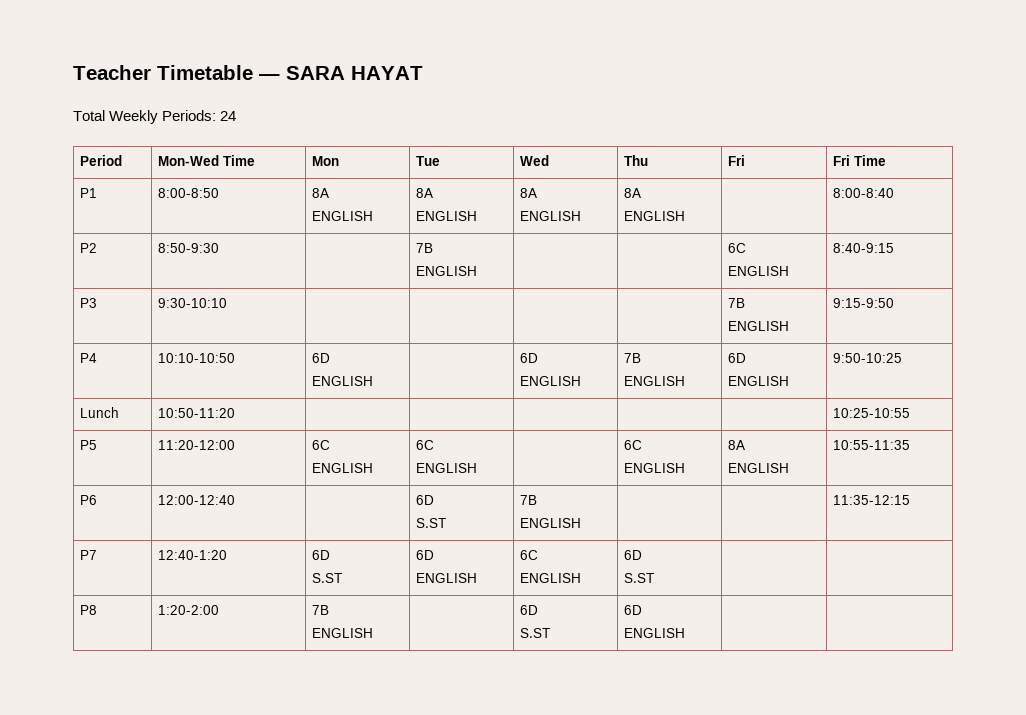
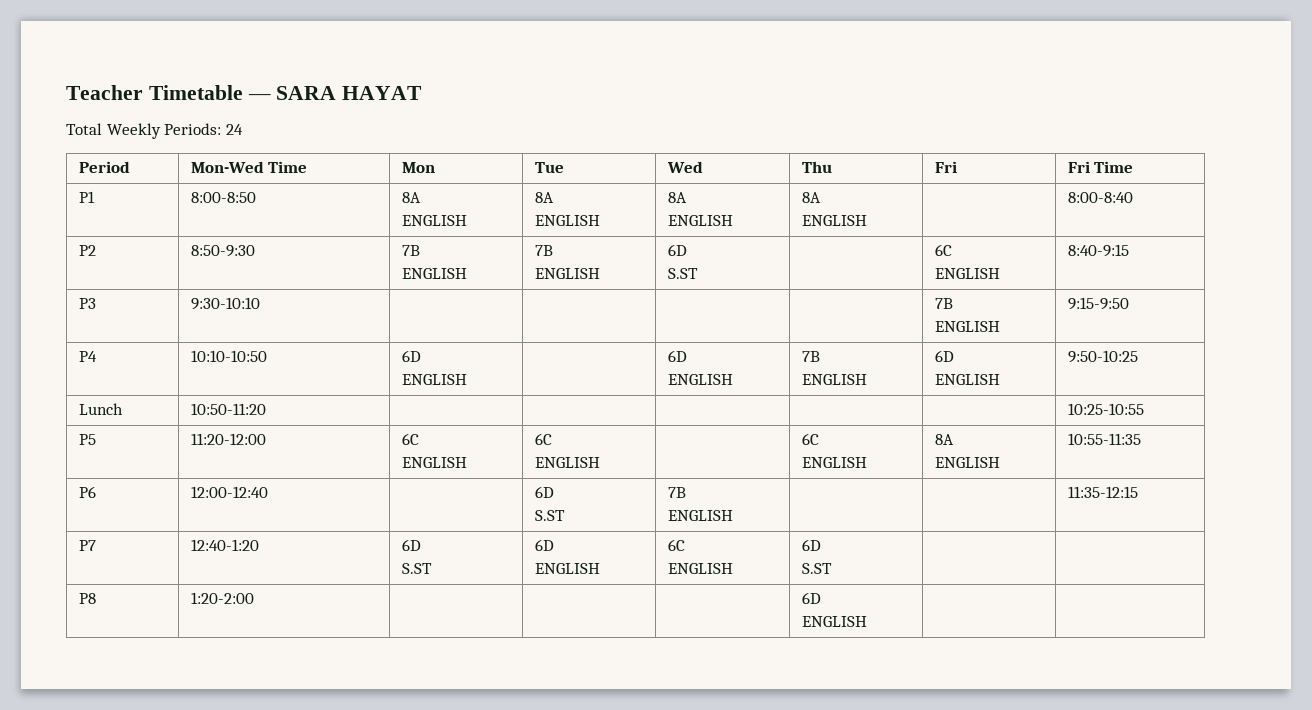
- P2 | 8:50-9:30 | | 7B
- ENGLISH | | | 6C
+ P2 | 8:50-9:30 | 7B
+ ENGLISH | 7B
+ ENGLISH | 6D
+ S.ST | | 6C
- P8 | 1:20-2:00 | 7B
- ENGLISH | | 6D
- S.ST | 6D
+ P8 | 1:20-2:00 | | | | 6D

